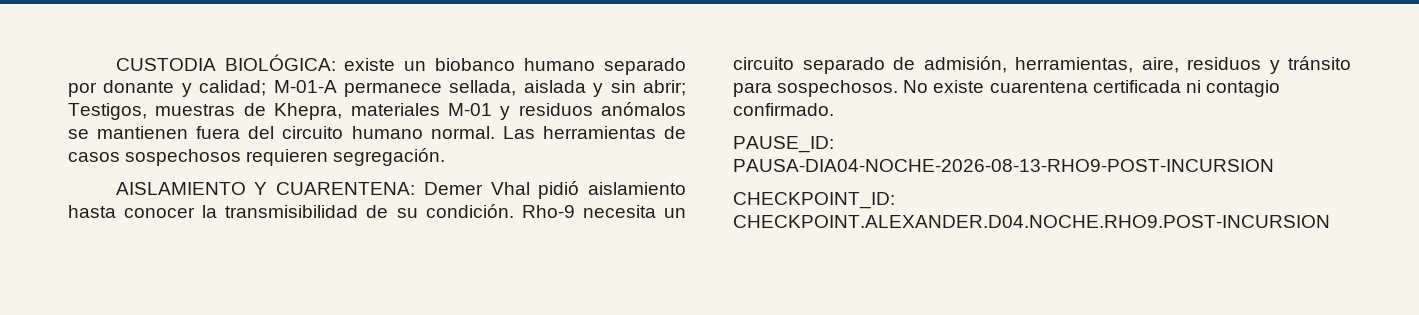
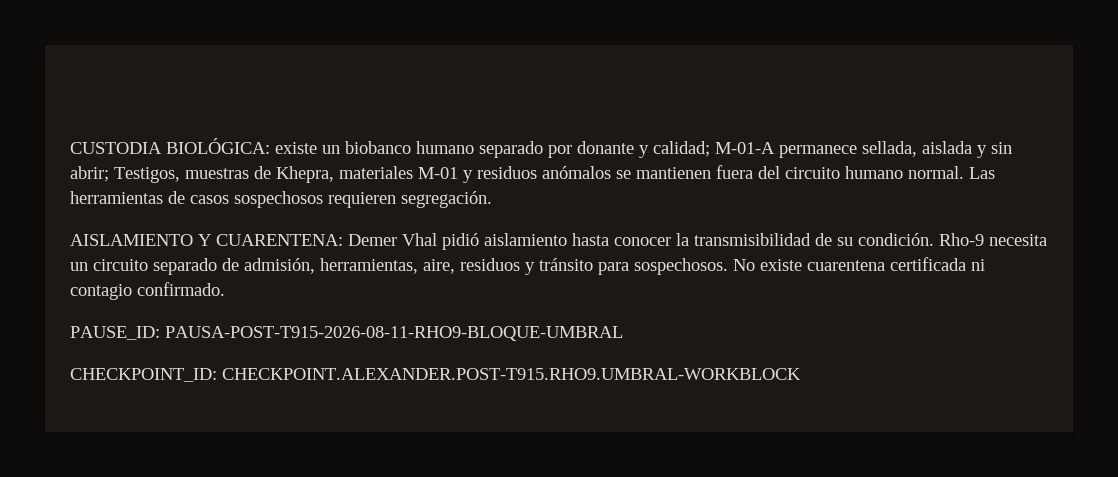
- PAUSE_ID: PAUSA-DIA04-NOCHE-2026-08-13-RHO9-POST-INCURSION
+ PAUSE_ID: PAUSA-POST-T915-2026-08-11-RHO9-BLOQUE-UMBRAL
- CHECKPOINT_ID: CHECKPOINT.ALEXANDER.D04.NOCHE.RHO9.POST-INCURSION
+ CHECKPOINT_ID: CHECKPOINT.ALEXANDER.POST-T915.RHO9.UMBRAL-WORKBLOCK

